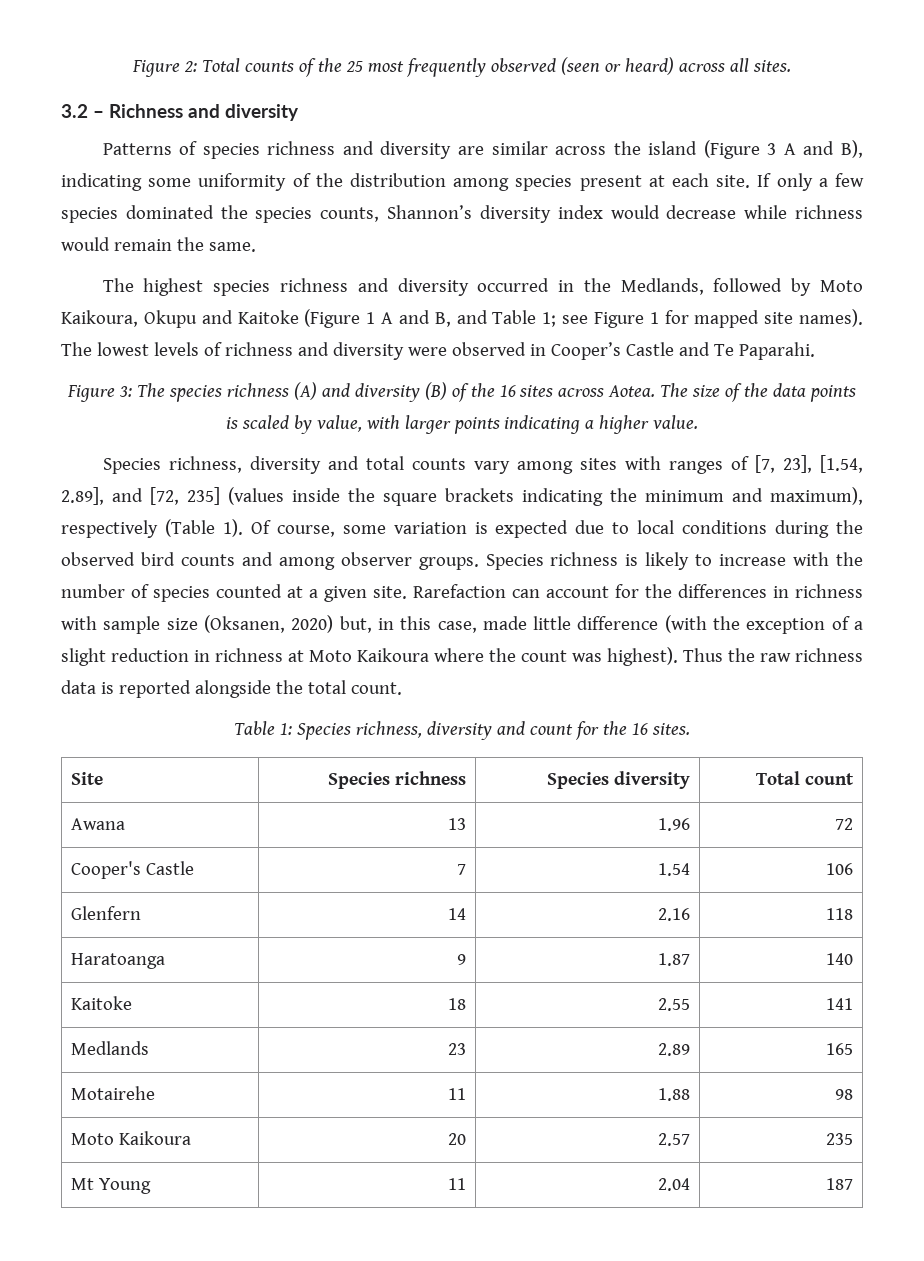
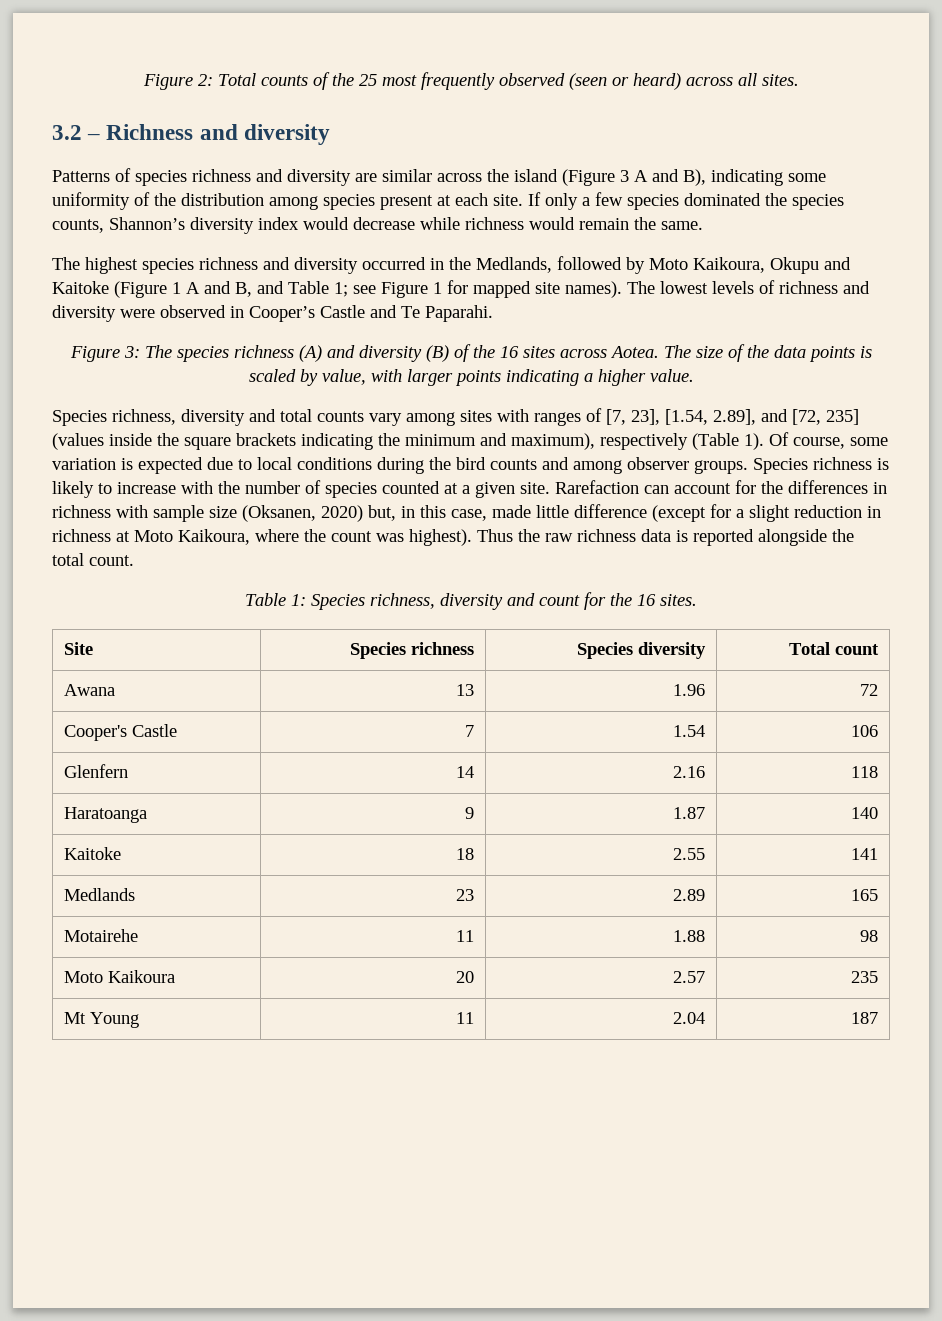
- Of course, some variation is expected due to local conditions during the observed bird counts and among observer groups.
+ Of course, some variation is expected due to local conditions during the bird counts and among observer groups.
- Rarefaction can account for the differences in richness with sample size (Oksanen, 2020) but, in this case, made little difference (with the exception of a slight reduction in richness at Moto Kaikoura where the count was highest).
+ Rarefaction can account for the differences in richness with sample size (Oksanen, 2020) but, in this case, made little difference (except for a slight reduction in richness at Moto Kaikoura, where the count was highest).

